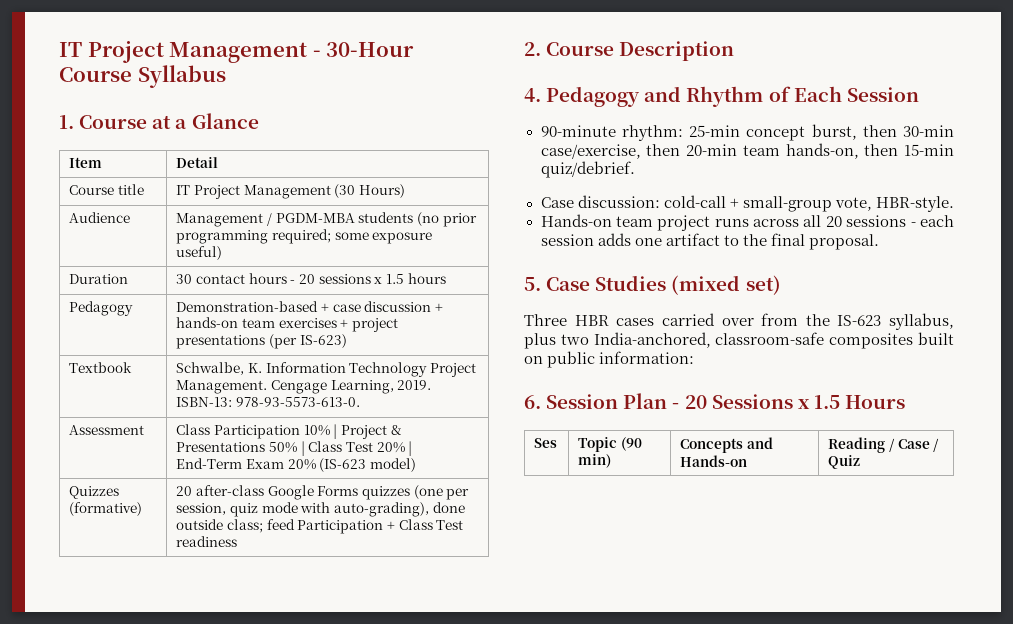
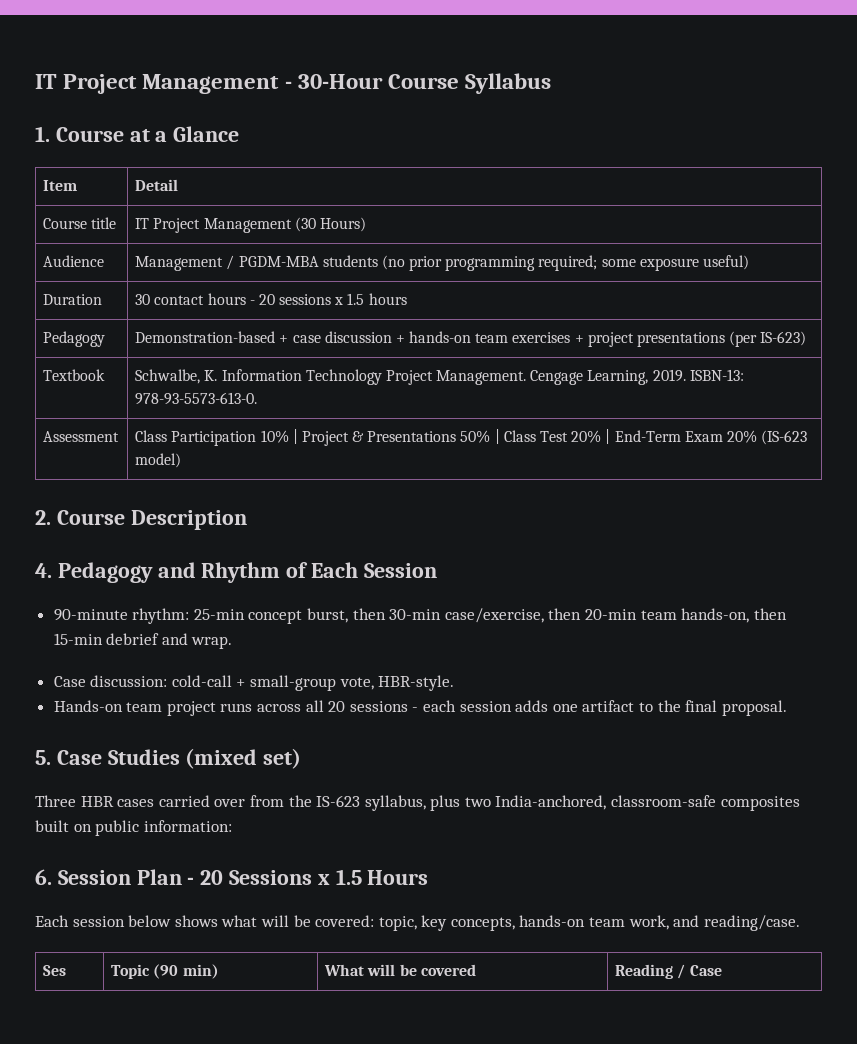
- Quizzes (formative) | 20 after-class Google Forms quizzes (one per session, quiz mode with auto-grading), done outside class; feed Participation + Class Test readiness
- 90-minute rhythm: 25-min concept burst, then 30-min case/exercise, then 20-min team hands-on, then 15-min quiz/debrief.
+ 90-minute rhythm: 25-min concept burst, then 30-min case/exercise, then 20-min team hands-on, then 15-min debrief and wrap.
+ Each session below shows what will be covered: topic, key concepts, hands-on team work, and reading/case.
- Ses | Topic (90 min) | Concepts and Hands-on | Reading / Case / Quiz
+ Ses | Topic (90 min) | What will be covered | Reading / Case

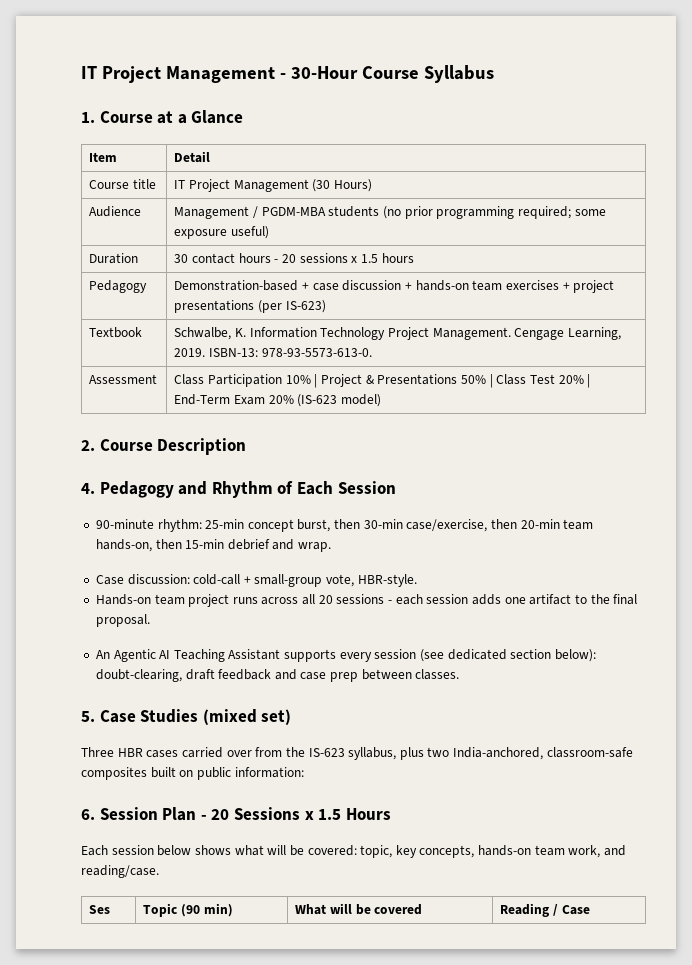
+ An Agentic AI Teaching Assistant supports every session (see dedicated section below): doubt-clearing, draft feedback and case prep between classes.

